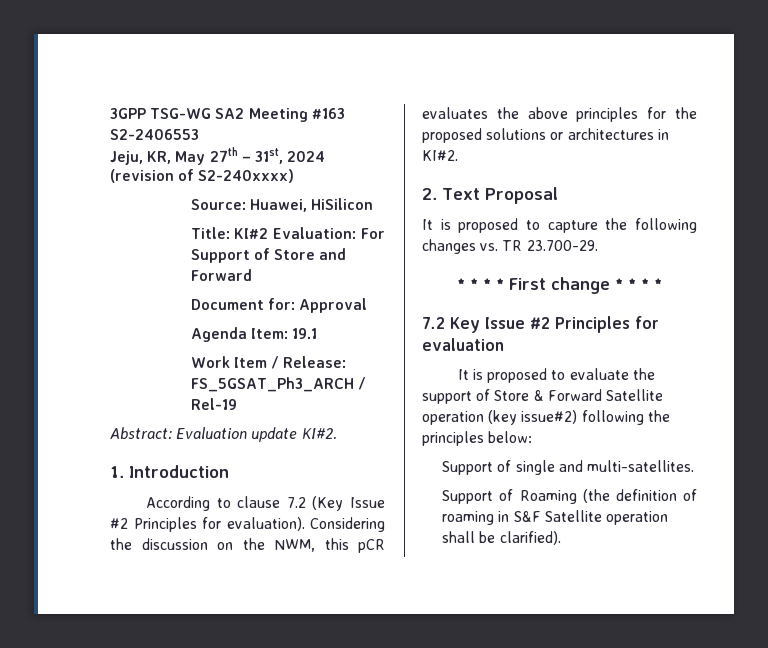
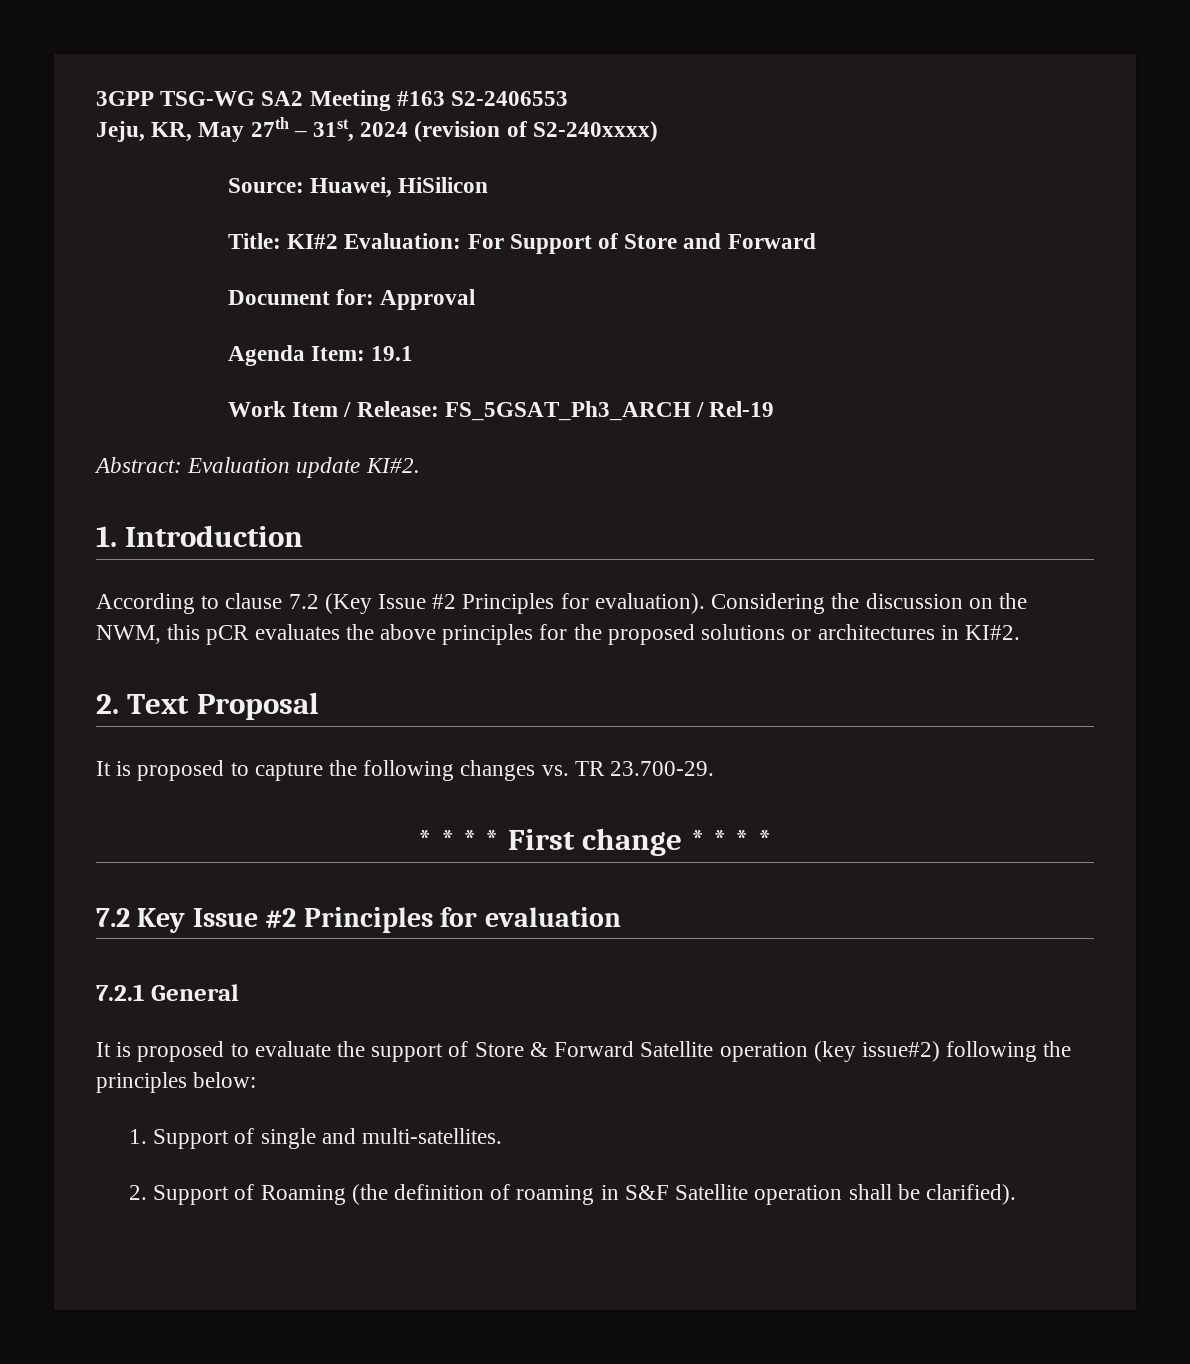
+ 7.2.1 General
- Support of single and multi-satellites.
+ 1. Support of single and multi-satellites.
- Support of Roaming (the definition of roaming in S&F Satellite operation shall be clarified).
+ 2. Support of Roaming (the definition of roaming in S&F Satellite operation shall be clarified).

